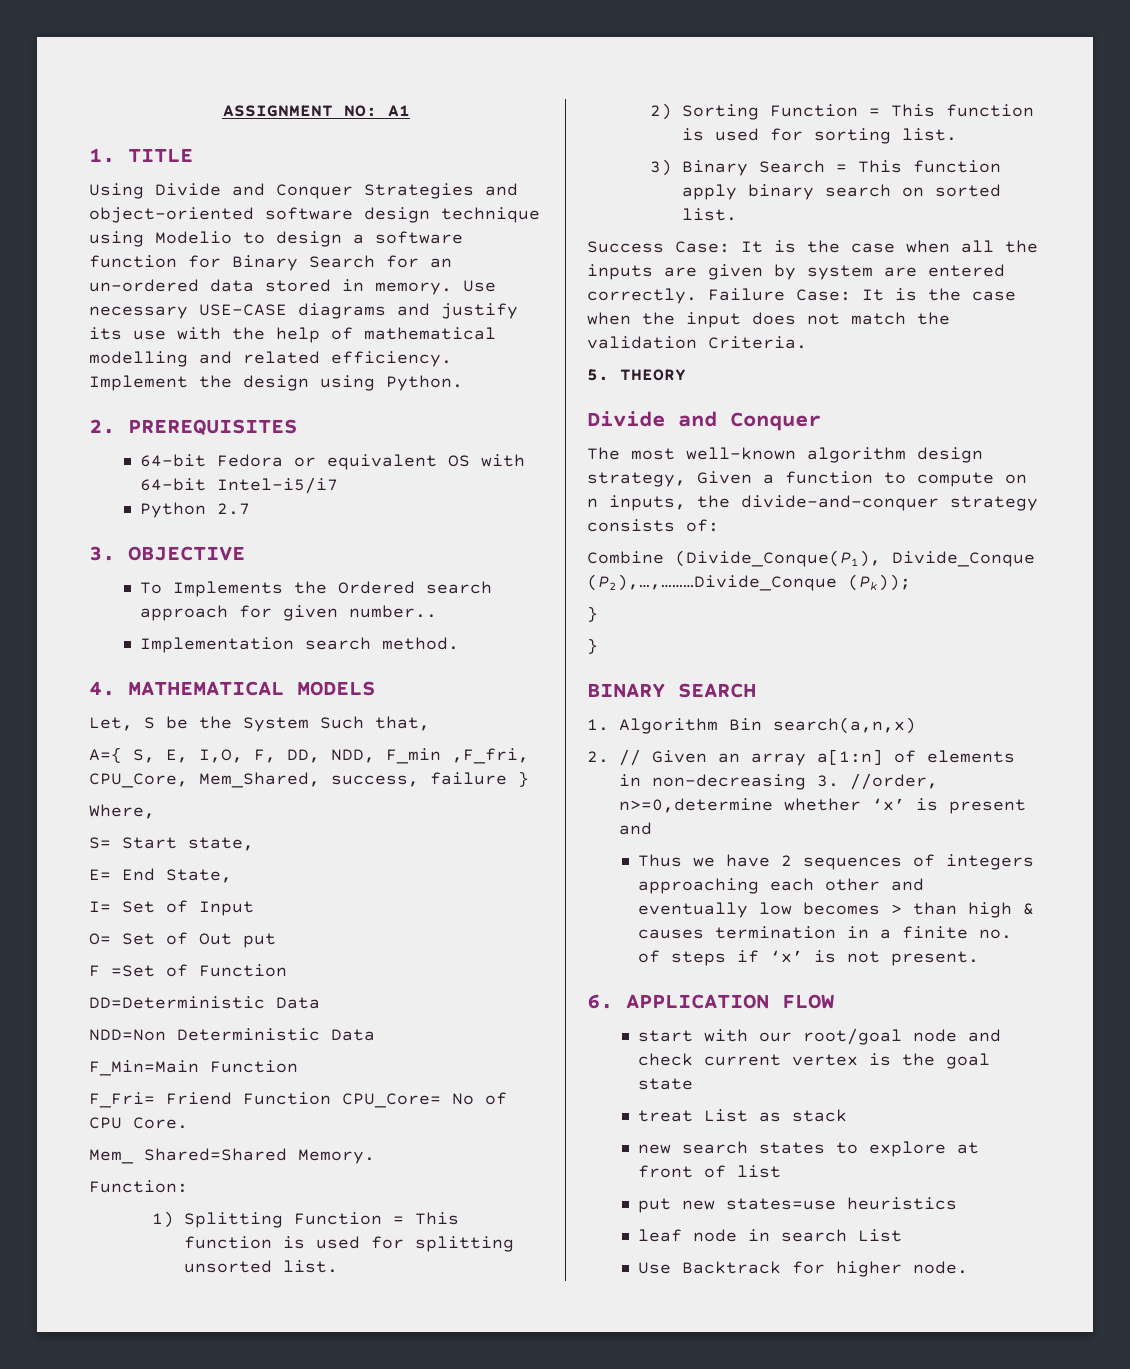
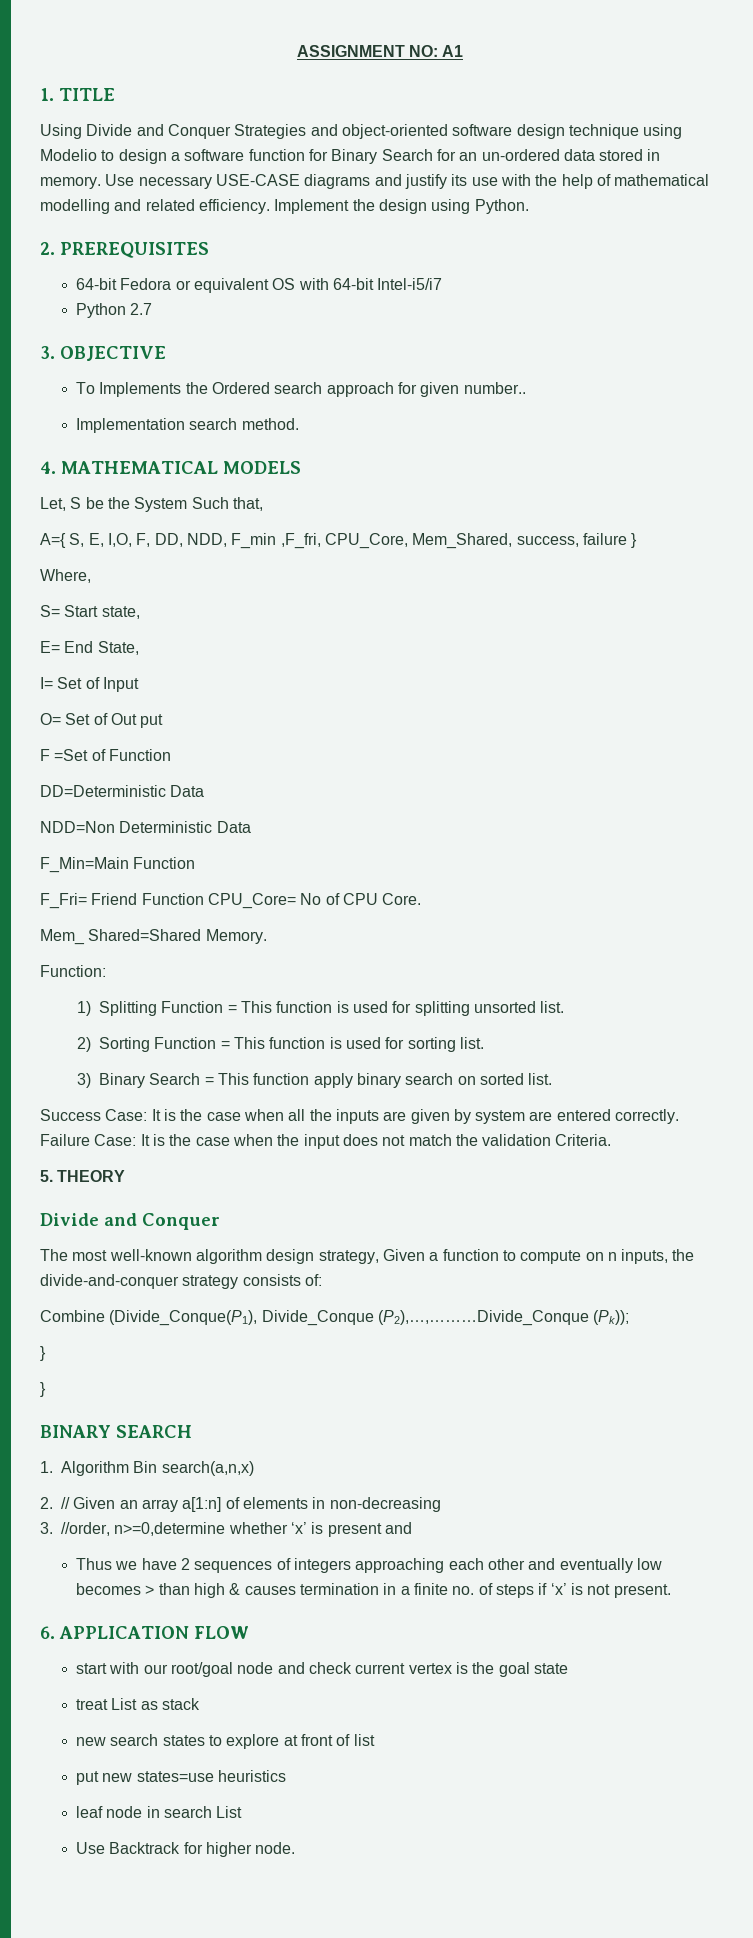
- 2. // Given an array a[1:n] of elements in non-decreasing 3. //order, n>=0,determine whether ‘x’ is present and
+ 2. // Given an array a[1:n] of elements in non-decreasing
+ 3. //order, n>=0,determine whether ‘x’ is present and

